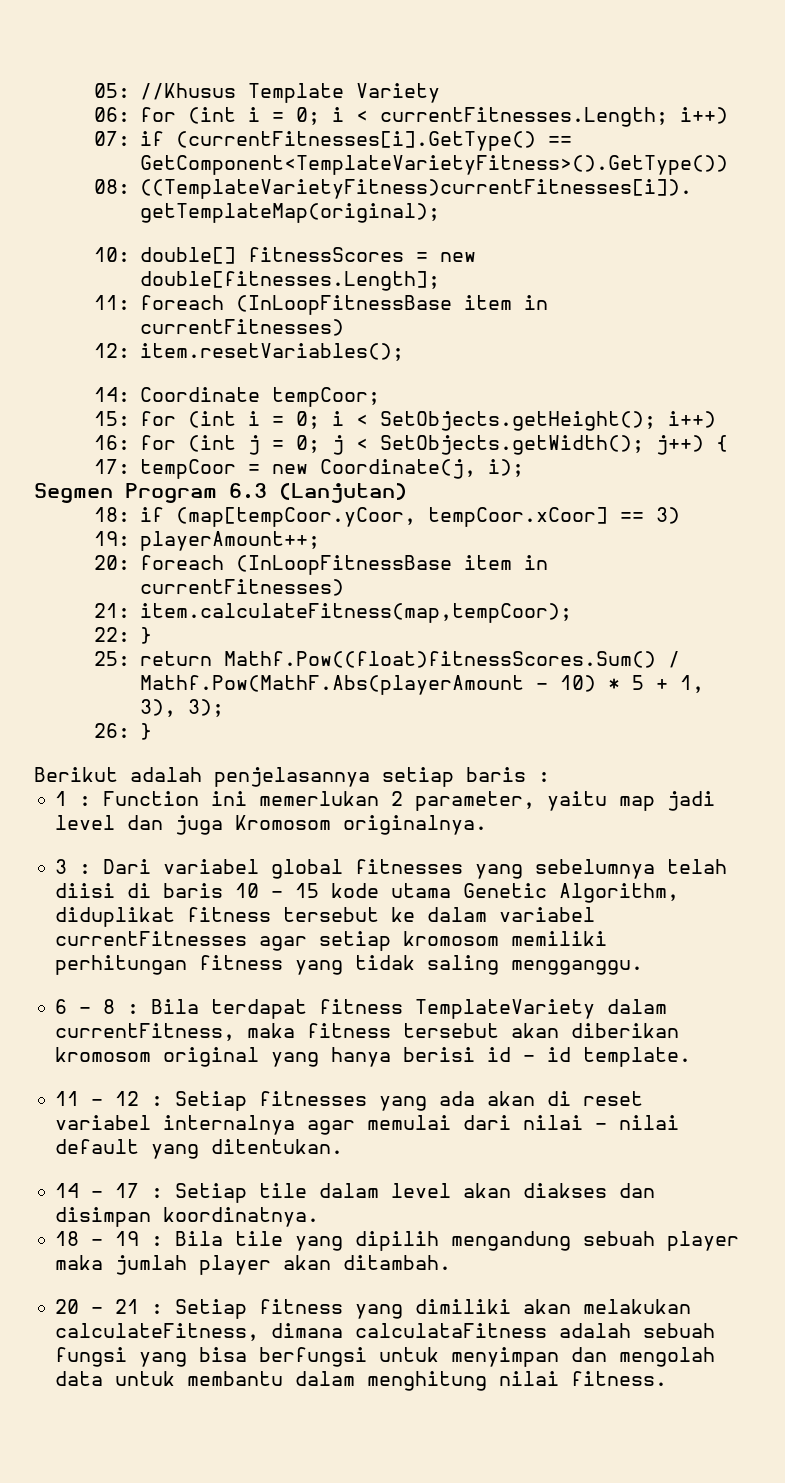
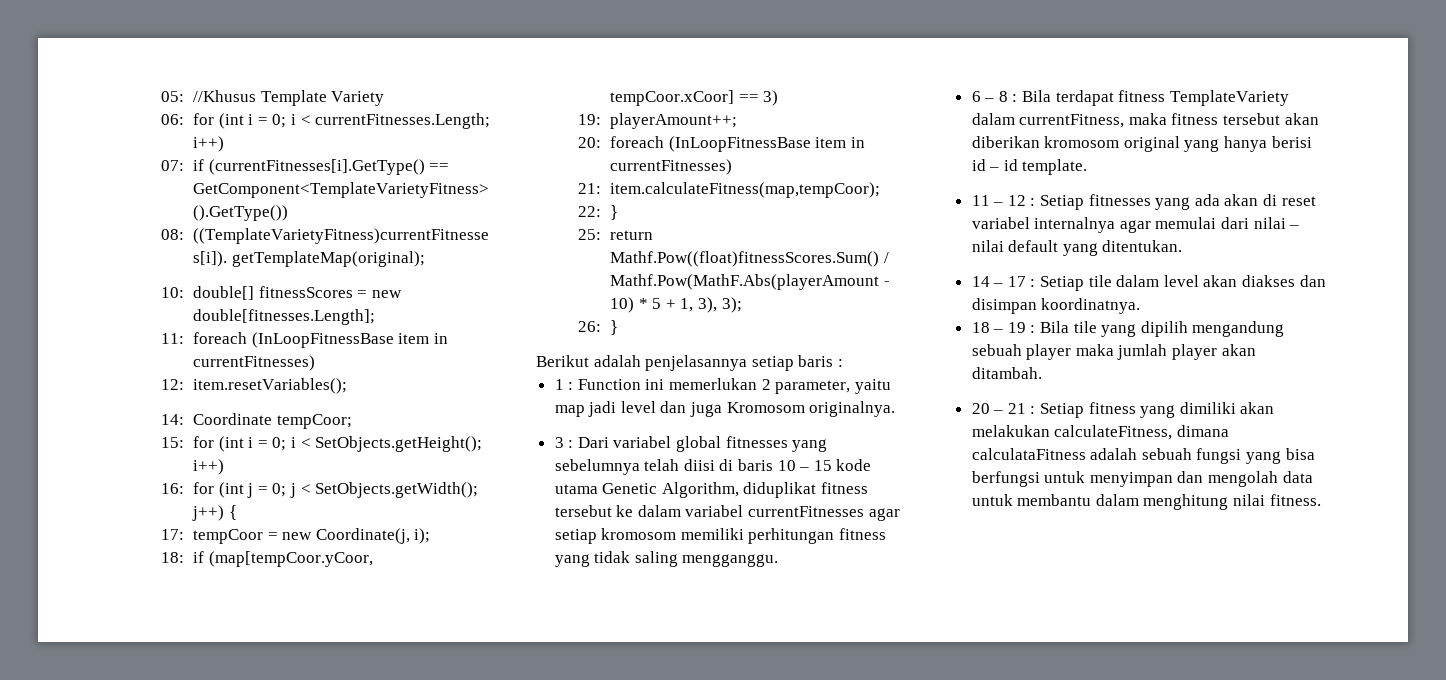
- Segmen Program 6.3 (Lanjutan)

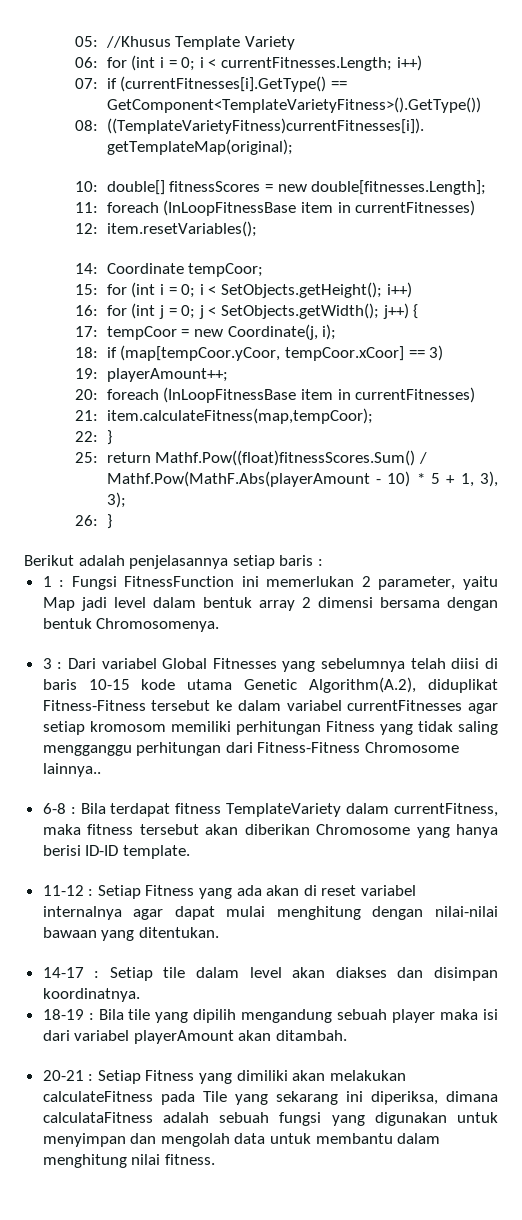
- 1 : Function ini memerlukan 2 parameter, yaitu map jadi level dan juga Kromosom originalnya.
+ 1 : Fungsi FitnessFunction ini memerlukan 2 parameter, yaitu Map jadi level dalam bentuk array 2 dimensi bersama dengan bentuk Chromosomenya.
- 3 : Dari variabel global fitnesses yang sebelumnya telah diisi di baris 10 – 15 kode utama Genetic Algorithm, diduplikat fitness tersebut ke dalam variabel currentFitnesses agar setiap kromosom memiliki perhitungan fitness yang tidak saling mengganggu.
- 6 – 8 : Bila terdapat fitness TemplateVariety dalam currentFitness, maka fitness tersebut akan diberikan kromosom original yang hanya berisi id – id template.
- 11 – 12 : Setiap fitnesses yang ada akan di reset variabel internalnya agar memulai dari nilai – nilai default yang ditentukan.
+ 3 : Dari variabel Global Fitnesses yang sebelumnya telah diisi di baris 10-15 kode utama Genetic Algorithm(A.2), diduplikat Fitness-Fitness tersebut ke dalam variabel currentFitnesses agar setiap kromosom memiliki perhitungan Fitness yang tidak saling mengganggu perhitungan dari Fitness-Fitness Chromosome lainnya..
+ 6-8 : Bila terdapat fitness TemplateVariety dalam currentFitness, maka fitness tersebut akan diberikan Chromosome yang hanya berisi ID-ID template.
+ 11-12 : Setiap Fitness yang ada akan di reset variabel internalnya agar dapat mulai menghitung dengan nilai-nilai bawaan yang ditentukan.
- 14 – 17 : Setiap tile dalam level akan diakses dan disimpan koordinatnya.
+ 14-17 : Setiap tile dalam level akan diakses dan disimpan koordinatnya.
- 18 – 19 : Bila tile yang dipilih mengandung sebuah player maka jumlah player akan ditambah.
+ 18-19 : Bila tile yang dipilih mengandung sebuah player maka isi dari variabel playerAmount akan ditambah.
- 20 – 21 : Setiap fitness yang dimiliki akan melakukan calculateFitness, dimana calculataFitness adalah sebuah fungsi yang bisa berfungsi untuk menyimpan dan mengolah data untuk membantu dalam menghitung nilai fitness.
+ 20-21 : Setiap Fitness yang dimiliki akan melakukan calculateFitness pada Tile yang sekarang ini diperiksa, dimana calculataFitness adalah sebuah fungsi yang digunakan untuk menyimpan dan mengolah data untuk membantu dalam menghitung nilai fitness.

